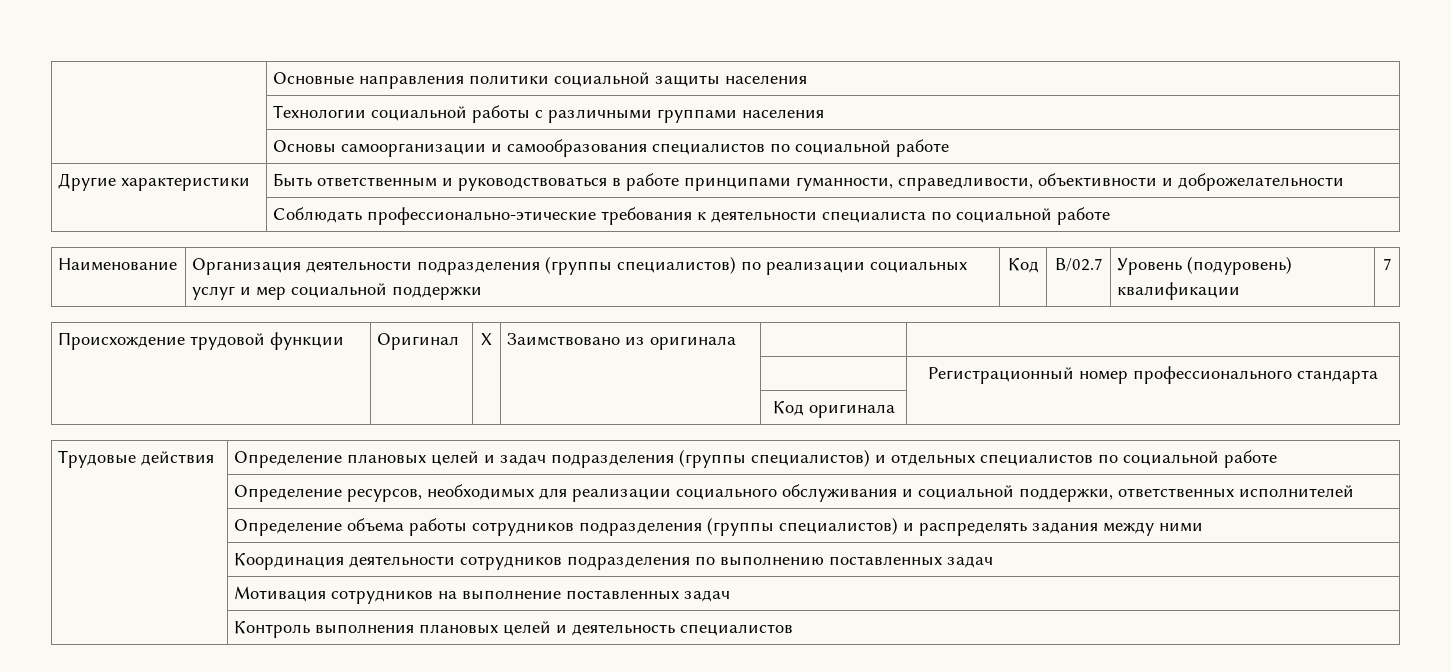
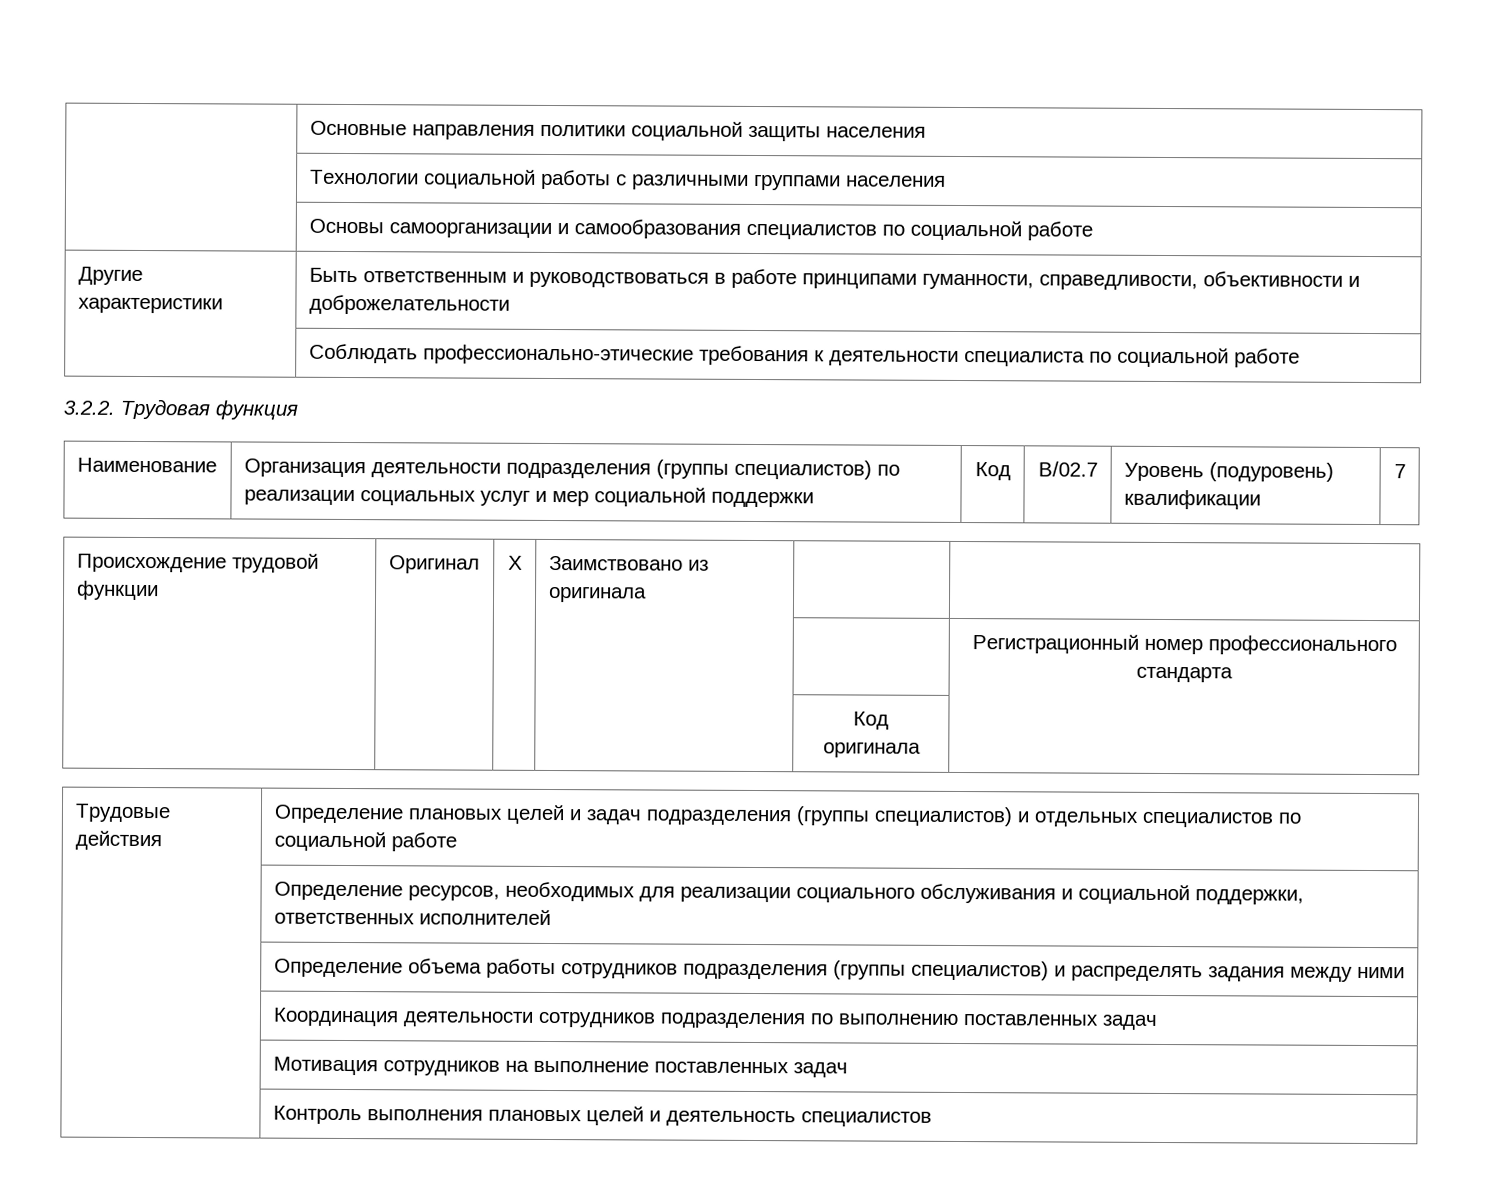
+ 3.2.2. Трудовая функция

